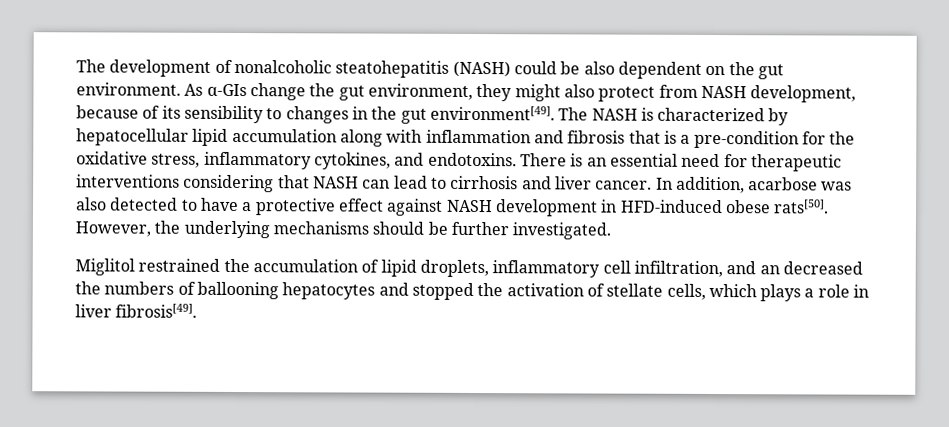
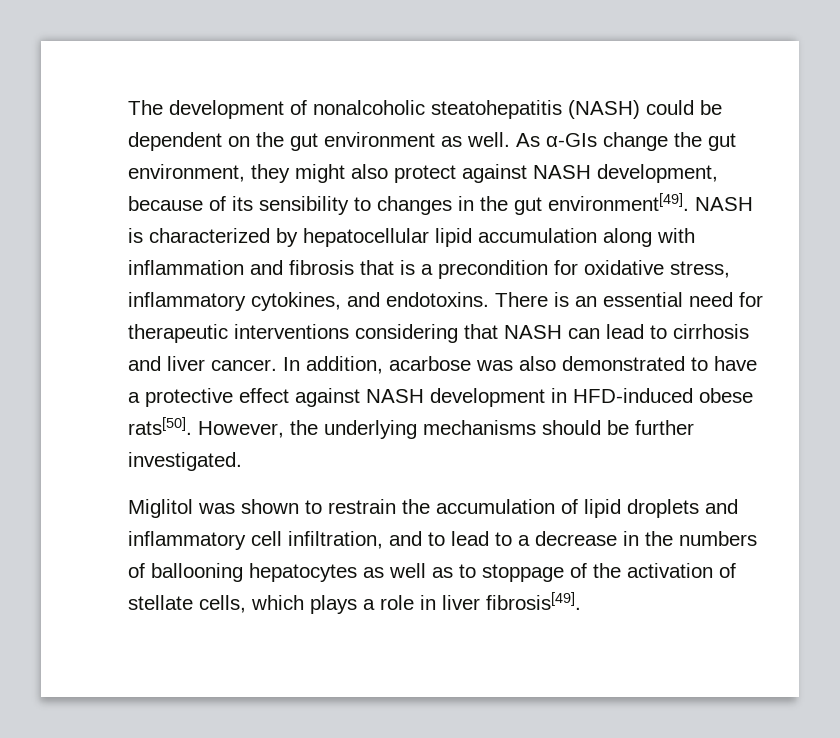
- The development of nonalcoholic steatohepatitis (NASH) could be also dependent on the gut environment.
+ The development of nonalcoholic steatohepatitis (NASH) could be dependent on the gut environment as well.
- As α-GIs change the gut environment, they might also protect from NASH development, because of its sensibility to changes in the gut environment[49].
+ As α-GIs change the gut environment, they might also protect against NASH development, because of its sensibility to changes in the gut environment[49].
- The NASH is characterized by hepatocellular lipid accumulation along with inflammation and fibrosis that is a pre-condition for the oxidative stress, inflammatory cytokines, and endotoxins.
+ NASH is characterized by hepatocellular lipid accumulation along with inflammation and fibrosis that is a precondition for oxidative stress, inflammatory cytokines, and endotoxins.
- In addition, acarbose was also detected to have a protective effect against NASH development in HFD-induced obese rats[50].
+ In addition, acarbose was also demonstrated to have a protective effect against NASH development in HFD-induced obese rats[50].
- Miglitol restrained the accumulation of lipid droplets, inflammatory cell infiltration, and an decreased the numbers of ballooning hepatocytes and stopped the activation of stellate cells, which plays a role in liver fibrosis[49].
+ Miglitol was shown to restrain the accumulation of lipid droplets and inflammatory cell infiltration, and to lead to a decrease in the numbers of ballooning hepatocytes as well as to stoppage of the activation of stellate cells, which plays a role in liver fibrosis[49].

